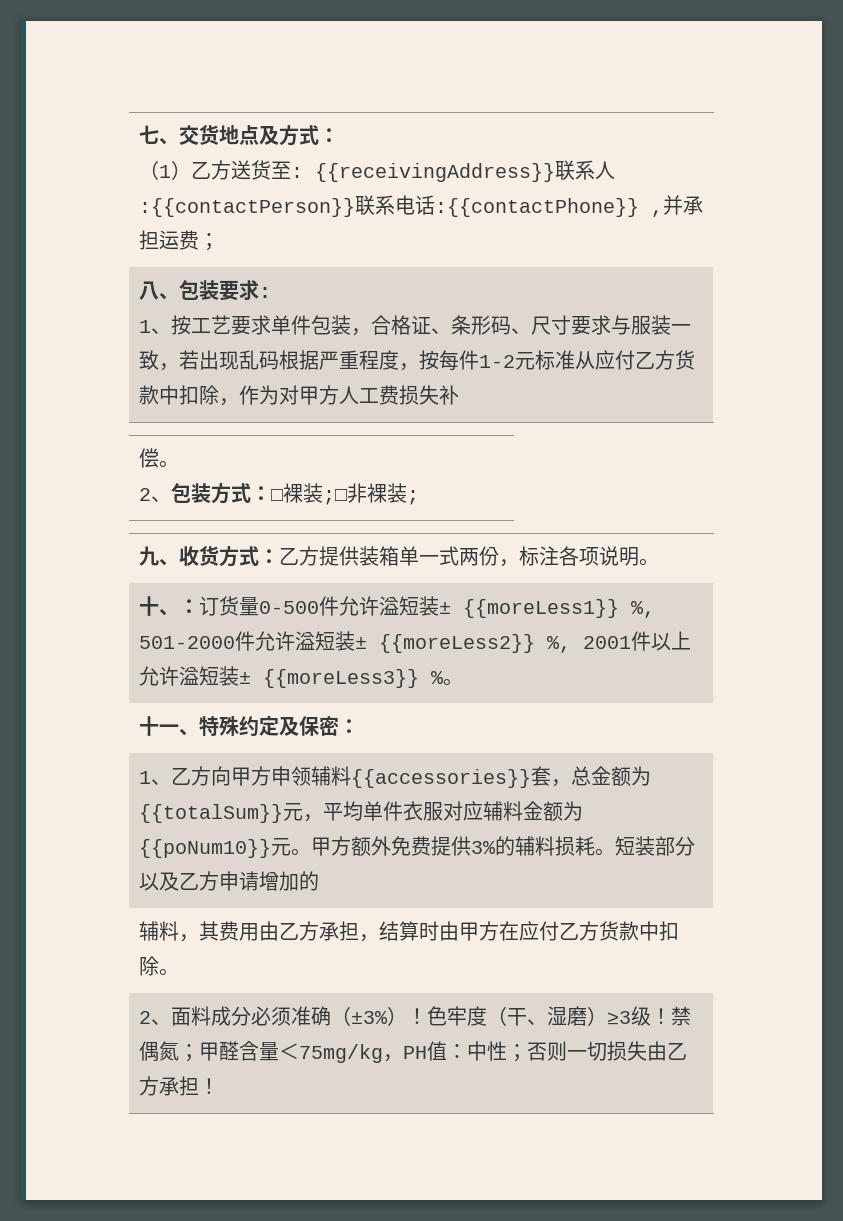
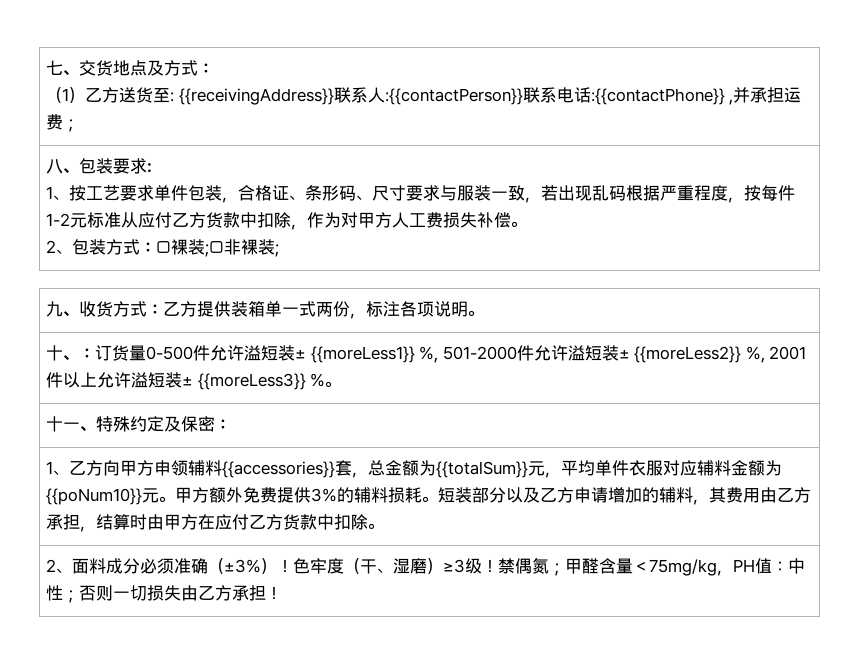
- 1、按工艺要求单件包装，合格证、条形码、尺寸要求与服装一致，若出现乱码根据严重程度，按每件1-2元标准从应付乙方货款中扣除，作为对甲方人工费损失补
- 偿。
+ 1、按工艺要求单件包装，合格证、条形码、尺寸要求与服装一致，若出现乱码根据严重程度，按每件1-2元标准从应付乙方货款中扣除，作为对甲方人工费损失补偿。
- 短装部分以及乙方申请增加的
- 辅料，其费用由乙方承担，结算时由甲方在应付乙方货款中扣除。
+ 短装部分以及乙方申请增加的辅料，其费用由乙方承担，结算时由甲方在应付乙方货款中扣除。

